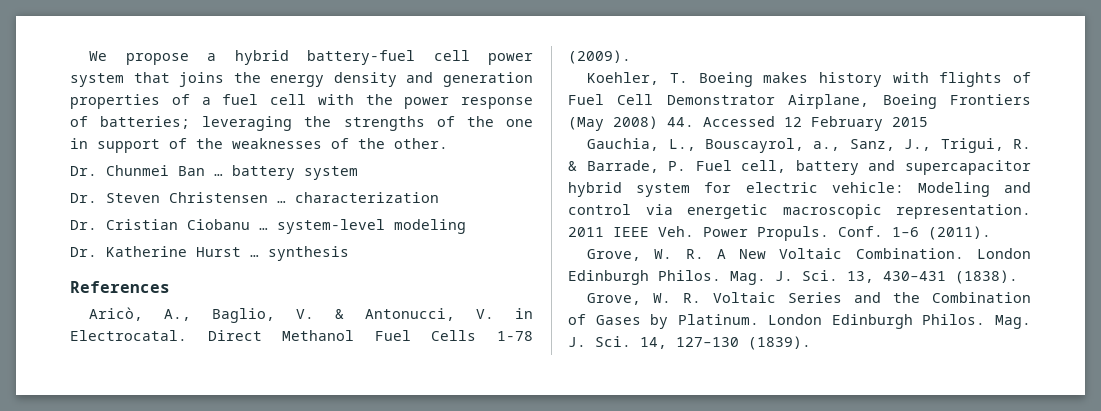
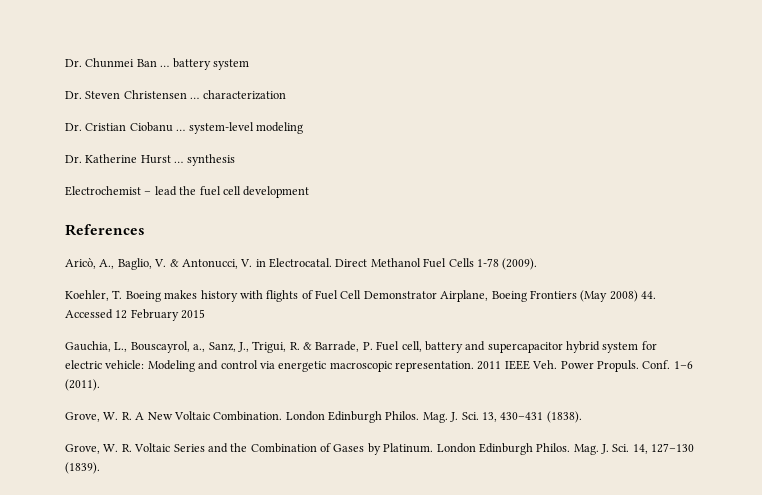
- We propose a hybrid battery-fuel cell power system that joins the energy density and generation properties of a fuel cell with the power response of batteries; leveraging the strengths of the one in support of the weaknesses of the other.
+ Electrochemist – lead the fuel cell development

